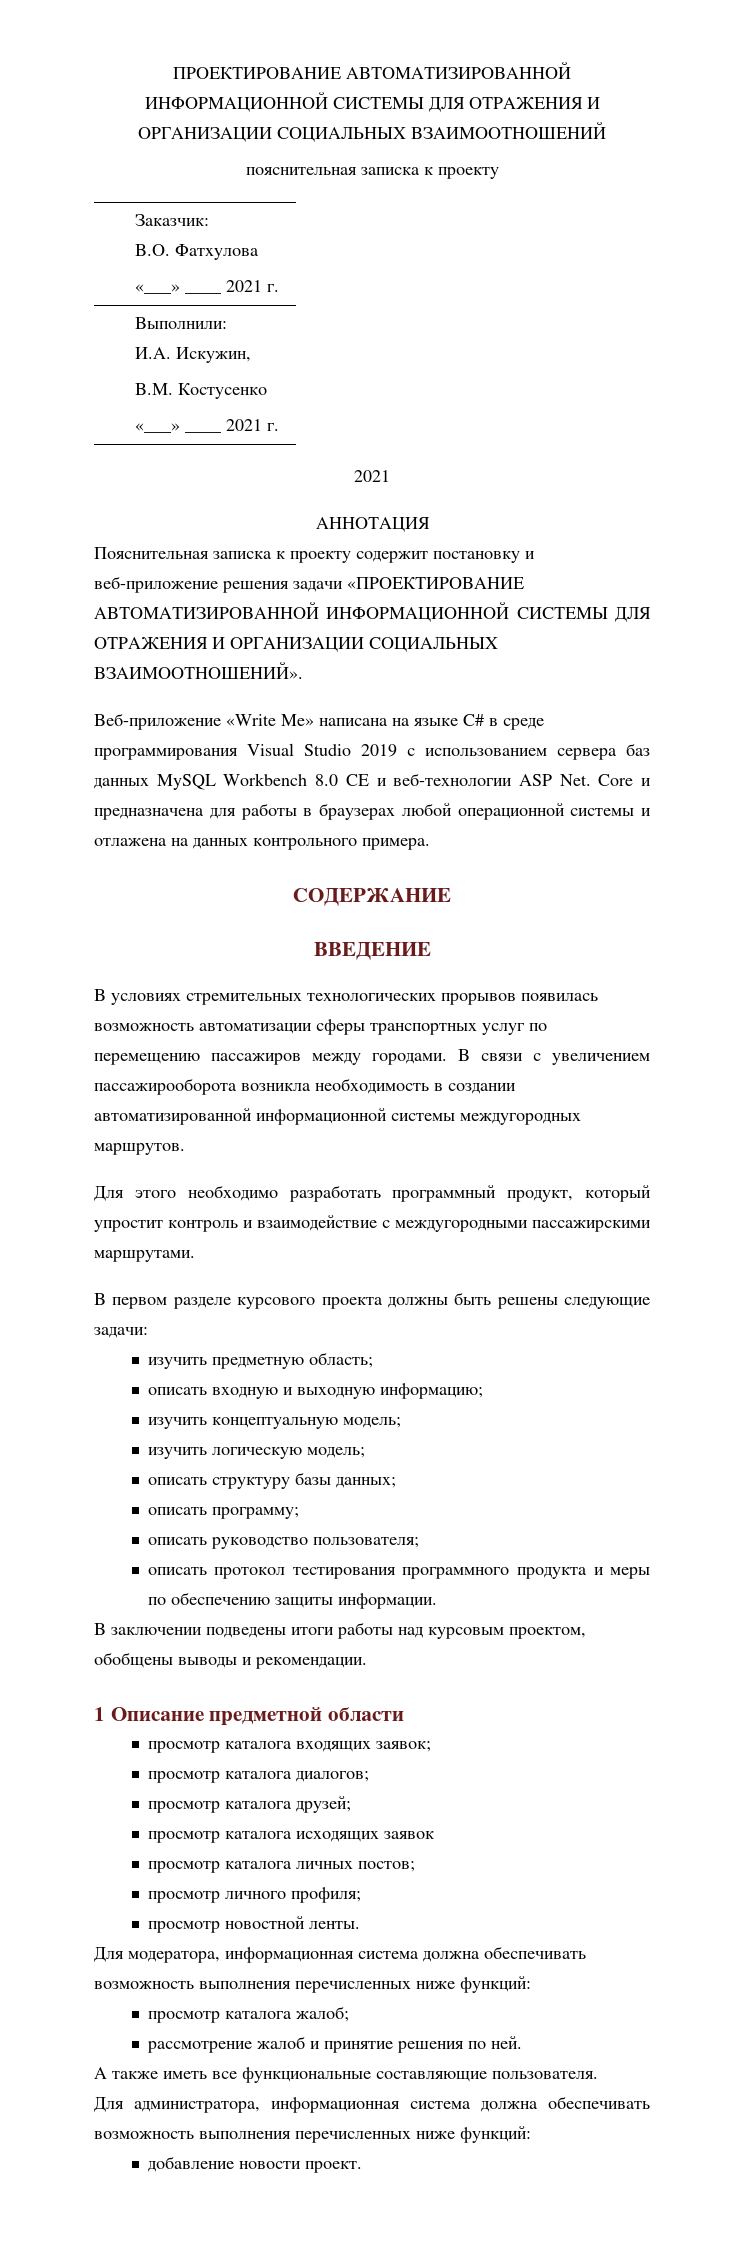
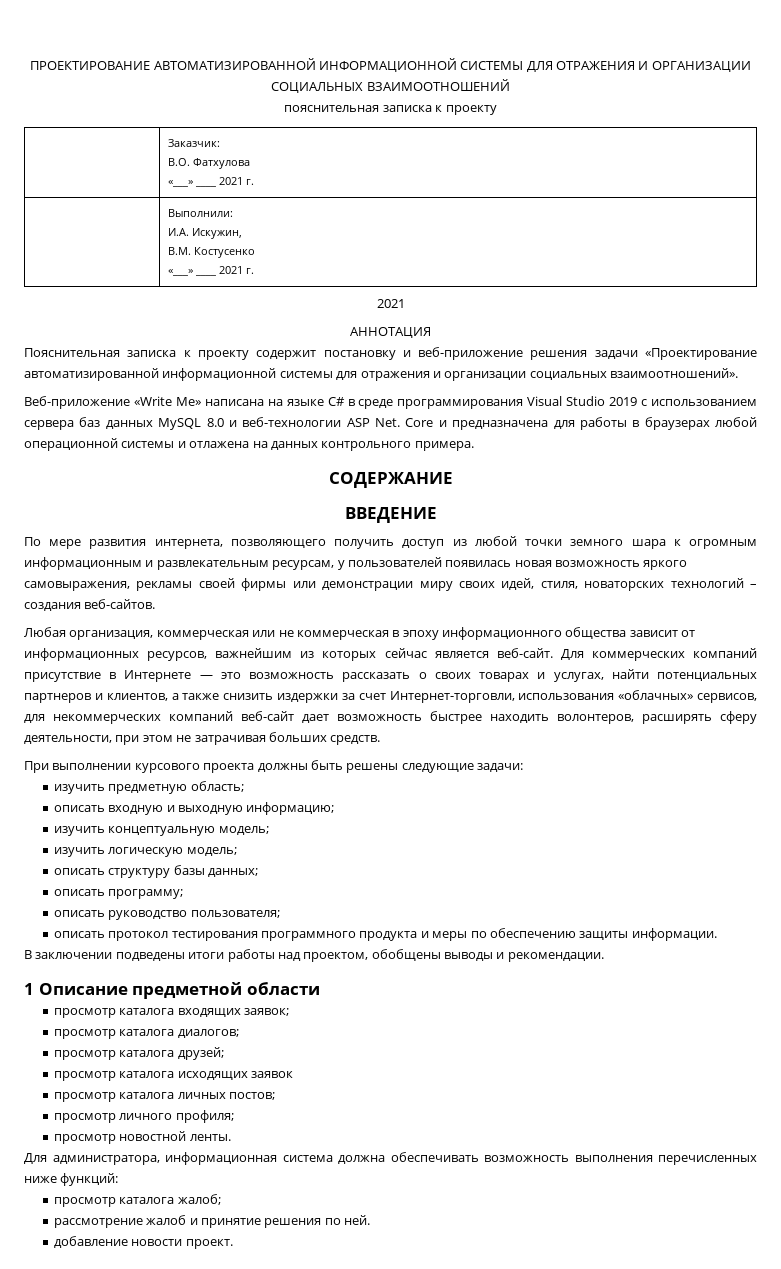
- Пояснительная записка к проекту содержит постановку и веб-приложение решения задачи «ПРОЕКТИРОВАНИЕ АВТОМАТИЗИРОВАННОЙ ИНФОРМАЦИОННОЙ СИСТЕМЫ ДЛЯ ОТРАЖЕНИЯ И ОРГАНИЗАЦИИ СОЦИАЛЬНЫХ ВЗАИМООТНОШЕНИЙ».
+ Пояснительная записка к проекту содержит постановку и веб-приложение решения задачи «Проектирование автоматизированной информационной системы для отражения и организации социальных взаимоотношений».
- Веб-приложение «Write Me» написана на языке C# в среде программирования Visual Studio 2019 с использованием сервера баз данных MySQL Workbench 8.0 CE и веб-технологии ASP Net. Core и предназначена для работы в браузерах любой операционной системы и отлажена на данных контрольного примера.
+ Веб-приложение «Write Me» написана на языке C# в среде программирования Visual Studio 2019 с использованием сервера баз данных MySQL 8.0 и веб-технологии ASP Net. Core и предназначена для работы в браузерах любой операционной системы и отлажена на данных контрольного примера.
- В условиях стремительных технологических прорывов появилась возможность автоматизации сферы транспортных услуг по перемещению пассажиров между городами. В связи с увеличением пассажирооборота возникла необходимость в создании автоматизированной информационной системы междугородных маршрутов.
- Для этого необходимо разработать программный продукт, который упростит контроль и взаимодействие с междугородными пассажирскими маршрутами.
- В первом разделе курсового проекта должны быть решены следующие задачи:
+ По мере развития интернета, позволяющего получить доступ из любой точки земного шара к огромным информационным и развлекательным ресурсам, у пользователей появилась новая возможность яркого самовыражения, рекламы своей фирмы или демонстрации миру своих идей, стиля, новаторских технологий – создания веб-сайтов.
+ Любая организация, коммерческая или не коммерческая в эпоху информационного общества зависит от информационных ресурсов, важнейшим из которых сейчас является веб-сайт. Для коммерческих компаний присутствие в Интернете — это возможность рассказать о своих товарах и услугах, найти потенциальных партнеров и клиентов, а также снизить издержки за счет Интернет-торговли, использования «облачных» сервисов, для некоммерческих компаний веб-сайт дает возможность быстрее находить волонтеров, расширять сферу деятельности, при этом не затрачивая больших средств.
+ При выполнении курсового проекта должны быть решены следующие задачи:
- В заключении подведены итоги работы над курсовым проектом, обобщены выводы и рекомендации.
+ В заключении подведены итоги работы над проектом, обобщены выводы и рекомендации.
- Для модератора, информационная система должна обеспечивать возможность выполнения перечисленных ниже функций:
+ Для администратора, информационная система должна обеспечивать возможность выполнения перечисленных ниже функций:
- А также иметь все функциональные составляющие пользователя.
- Для администратора, информационная система должна обеспечивать возможность выполнения перечисленных ниже функций:

